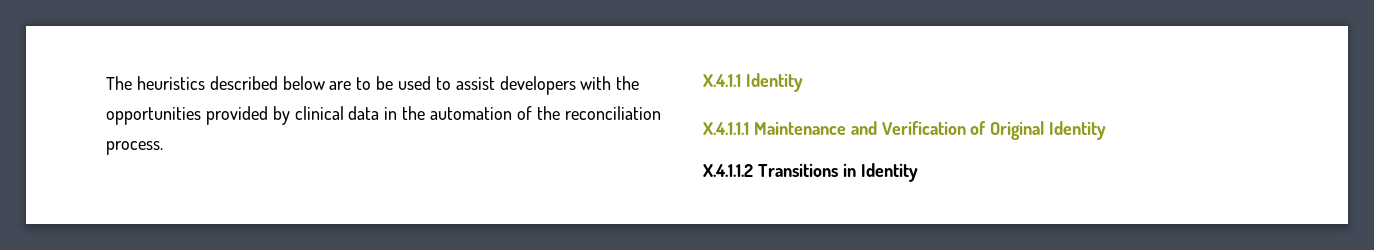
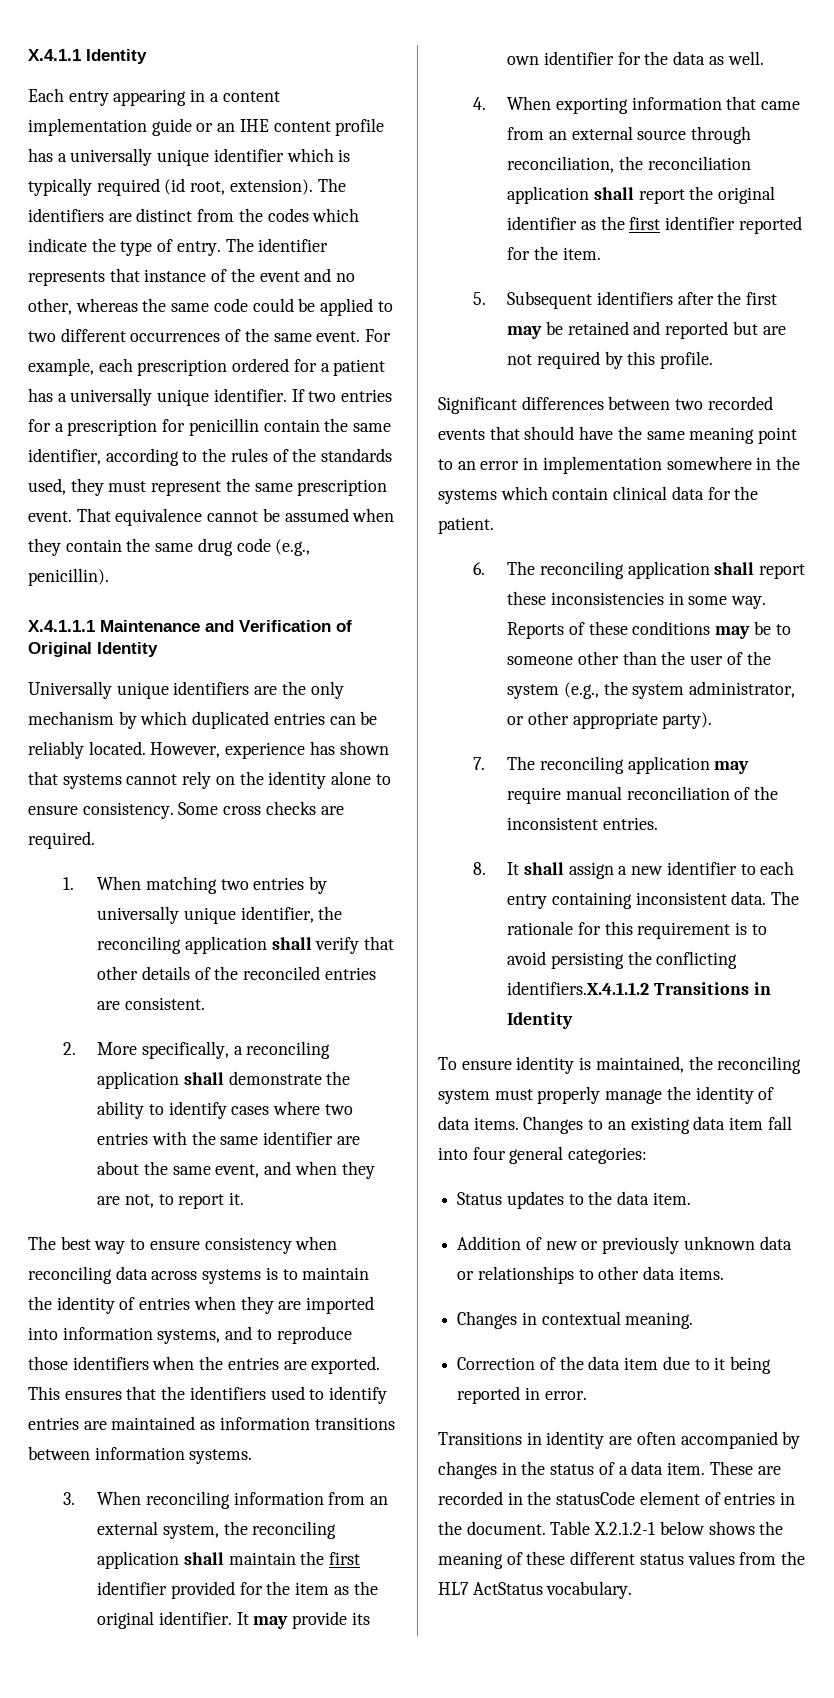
- The heuristics described below are to be used to assist developers with the opportunities provided by clinical data in the automation of the reconciliation process.
  X.4.1.1 Identity
+ Each entry appearing in a content implementation guide or an IHE content profile has a universally unique identifier which is typically required (id root, extension). The identifiers are distinct from the codes which indicate the type of entry. The identifier represents that instance of the event and no other, whereas the same code could be applied to two different occurrences of the same event. For example, each prescription ordered for a patient has a universally unique identifier. If two entries for a prescription for penicillin contain the same identifier, according to the rules of the standards used, they must represent the same prescription event. That equivalence cannot be assumed when they contain the same drug code (e.g., penicillin).
- X.4.1.1.2 Transitions in Identity
+ Universally unique identifiers are the only mechanism by which duplicated entries can be reliably located. However, experience has shown that systems cannot rely on the identity alone to ensure consistency. Some cross checks are required.
+ 1. When matching two entries by universally unique identifier, the reconciling application shall verify that other details of the reconciled entries are consistent.
+ 2. More specifically, a reconciling application shall demonstrate the ability to identify cases where two entries with the same identifier are about the same event, and when they are not, to report it.
+ The best way to ensure consistency when reconciling data across systems is to maintain the identity of entries when they are imported into information systems, and to reproduce those identifiers when the entries are exported. This ensures that the identifiers used to identify entries are maintained as information transitions between information systems.
+ 3. When reconciling information from an external system, the reconciling application shall maintain the first identifier provided for the item as the original identifier. It may provide its own identifier for the data as well.
+ 4. When exporting information that came from an external source through reconciliation, the reconciliation application shall report the original identifier as the first identifier reported for the item.
+ 5. Subsequent identifiers after the first may be retained and reported but are not required by this profile.
+ Significant differences between two recorded events that should have the same meaning point to an error in implementation somewhere in the systems which contain clinical data for the patient.
+ 6. The reconciling application shall report these inconsistencies in some way. Reports of these conditions may be to someone other than the user of the system (e.g., the system administrator, or other appropriate party).
+ 7. The reconciling application may require manual reconciliation of the inconsistent entries.
+ 8. It shall assign a new identifier to each entry containing inconsistent data. The rationale for this requirement is to avoid persisting the conflicting identifiers.X.4.1.1.2 Transitions in Identity
+ To ensure identity is maintained, the reconciling system must properly manage the identity of data items. Changes to an existing data item fall into four general categories:
+ Status updates to the data item.
+ Addition of new or previously unknown data or relationships to other data items.
+ Changes in contextual meaning.
+ Correction of the data item due to it being reported in error.
+ Transitions in identity are often accompanied by changes in the status of a data item. These are recorded in the statusCode element of entries in the document. Table X.2.1.2-1 below shows the meaning of these different status values from the HL7 ActStatus vocabulary.

